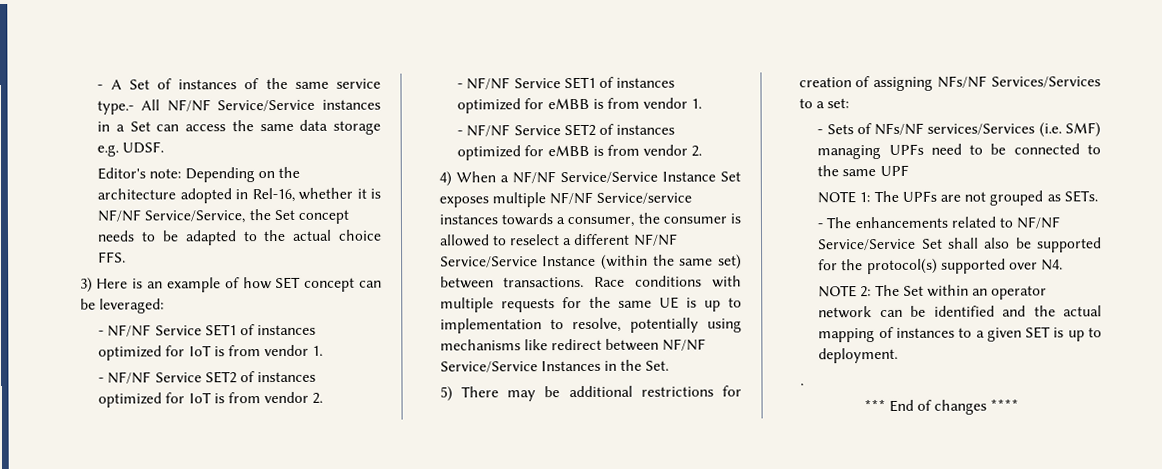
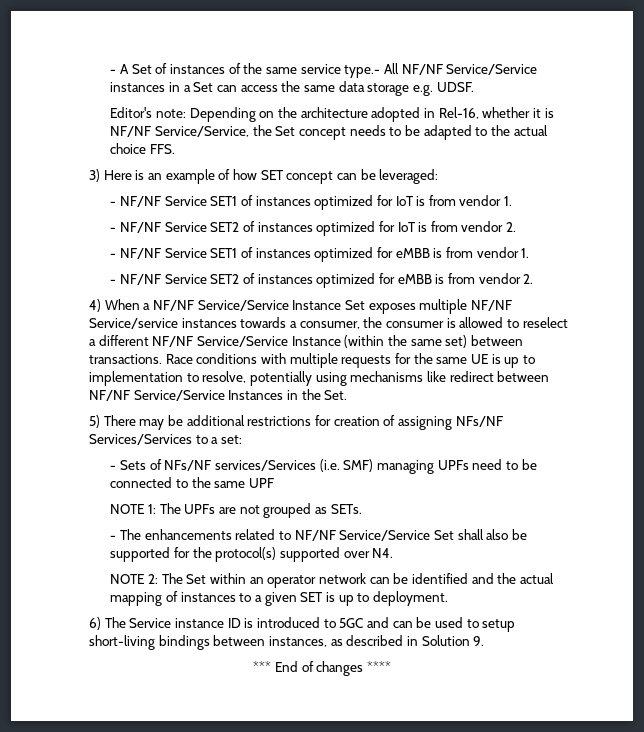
- .
+ 6) The Service instance ID is introduced to 5GC and can be used to setup short-living bindings between instances, as described in Solution 9.

